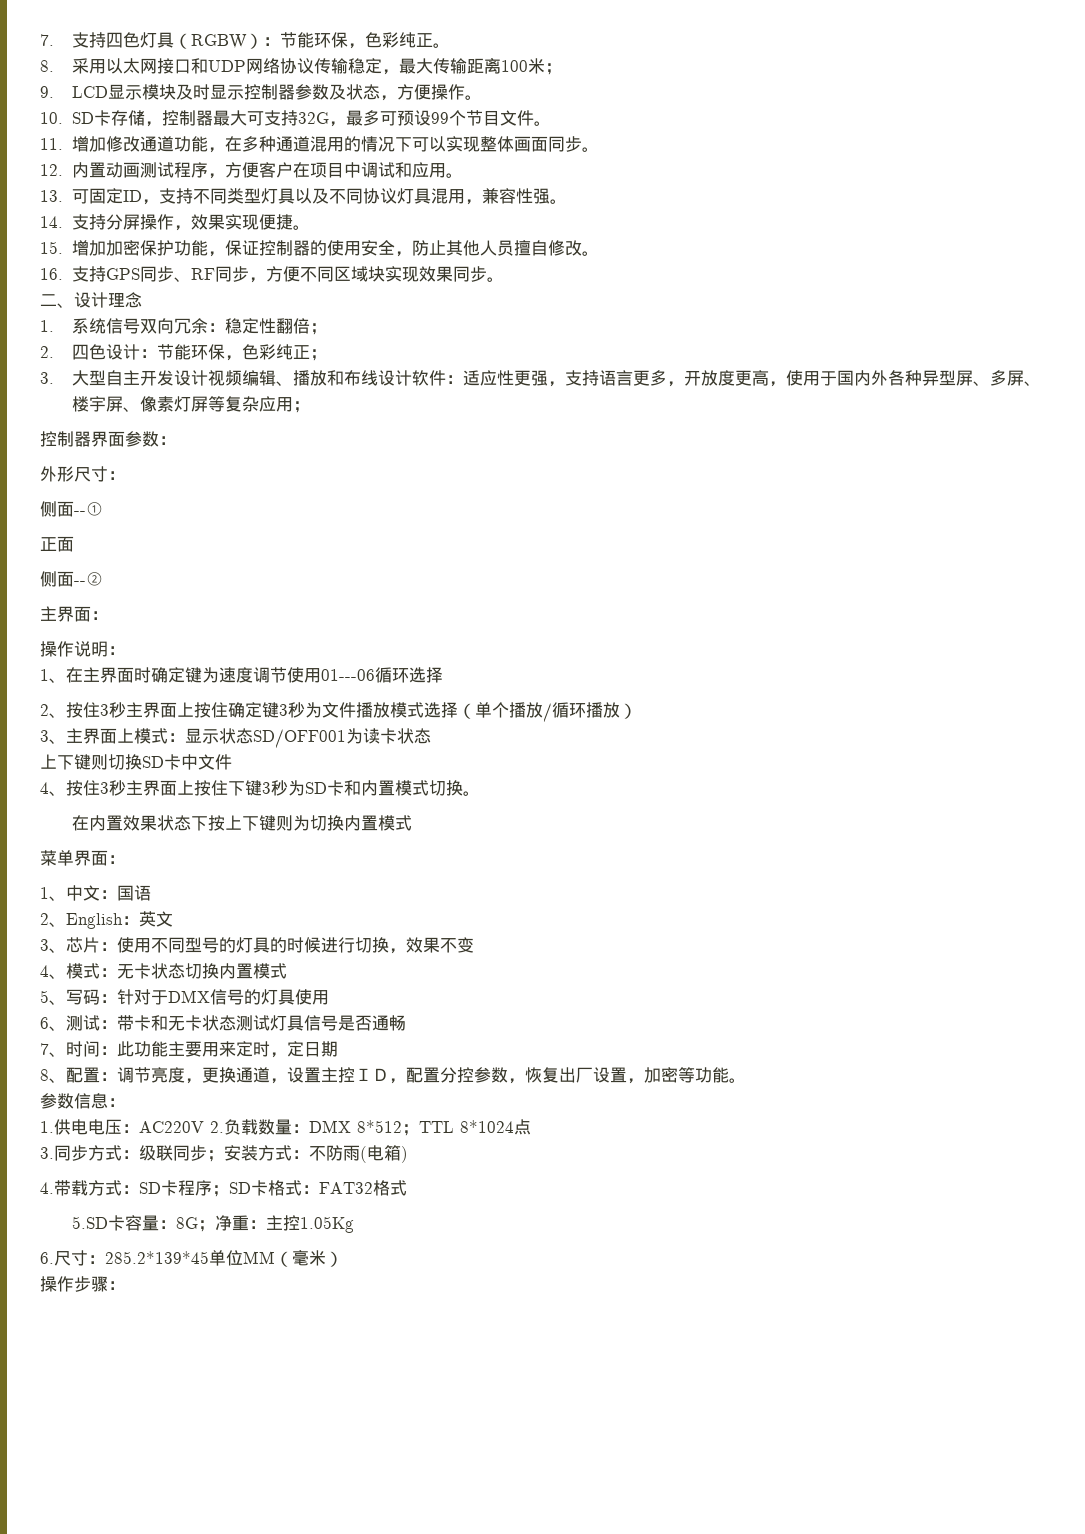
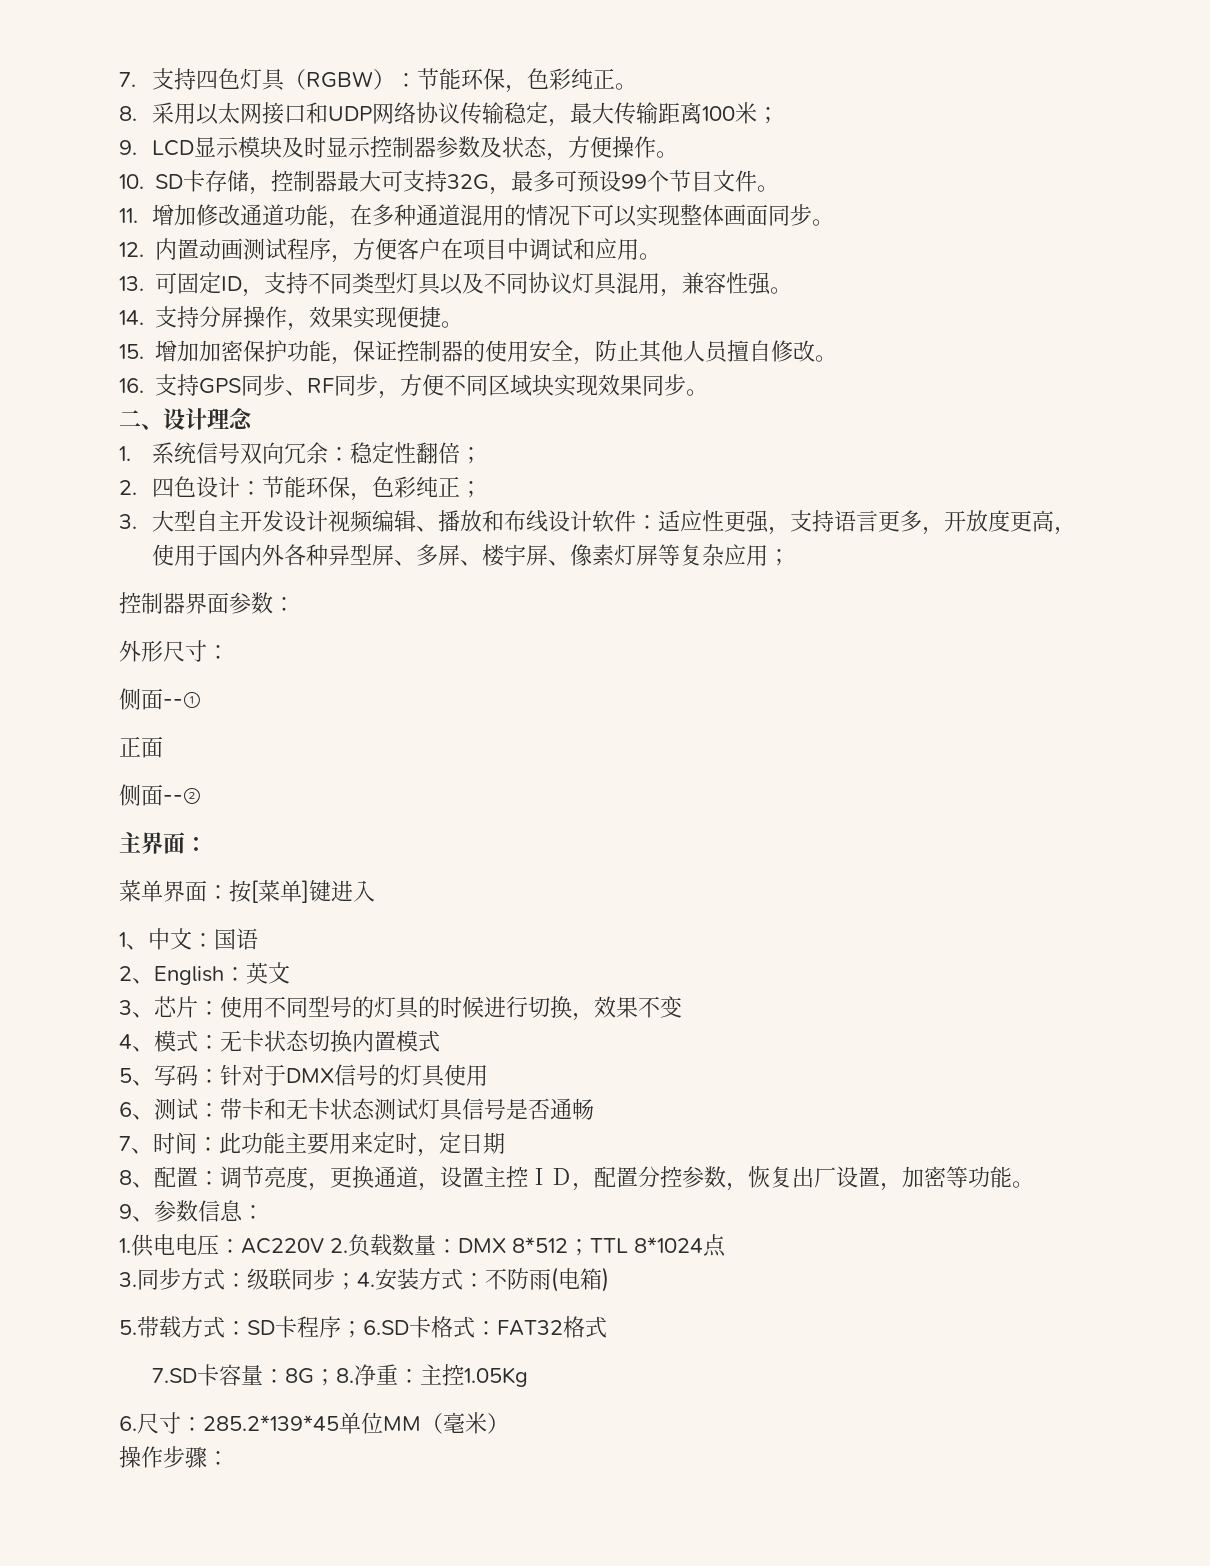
- 操作说明：
- 1、在主界面时确定键为速度调节使用01---06循环选择
- 2、按住3秒主界面上按住确定键3秒为文件播放模式选择（单个播放/循环播放）
- 3、主界面上模式：显示状态SD/OFF001为读卡状态
- 上下键则切换SD卡中文件
- 4、按住3秒主界面上按住下键3秒为SD卡和内置模式切换。
- 在内置效果状态下按上下键则为切换内置模式
- 菜单界面：
+ 菜单界面：按[菜单]键进入
- 参数信息：
+ 9、参数信息：
- 3.同步方式：级联同步；安装方式：不防雨(电箱)
+ 3.同步方式：级联同步；4.安装方式：不防雨(电箱)
- 4.带载方式：SD卡程序；SD卡格式：FAT32格式
+ 5.带载方式：SD卡程序；6.SD卡格式：FAT32格式
- 5.SD卡容量：8G；净重：主控1.05Kg
+ 7.SD卡容量：8G；8.净重：主控1.05Kg

